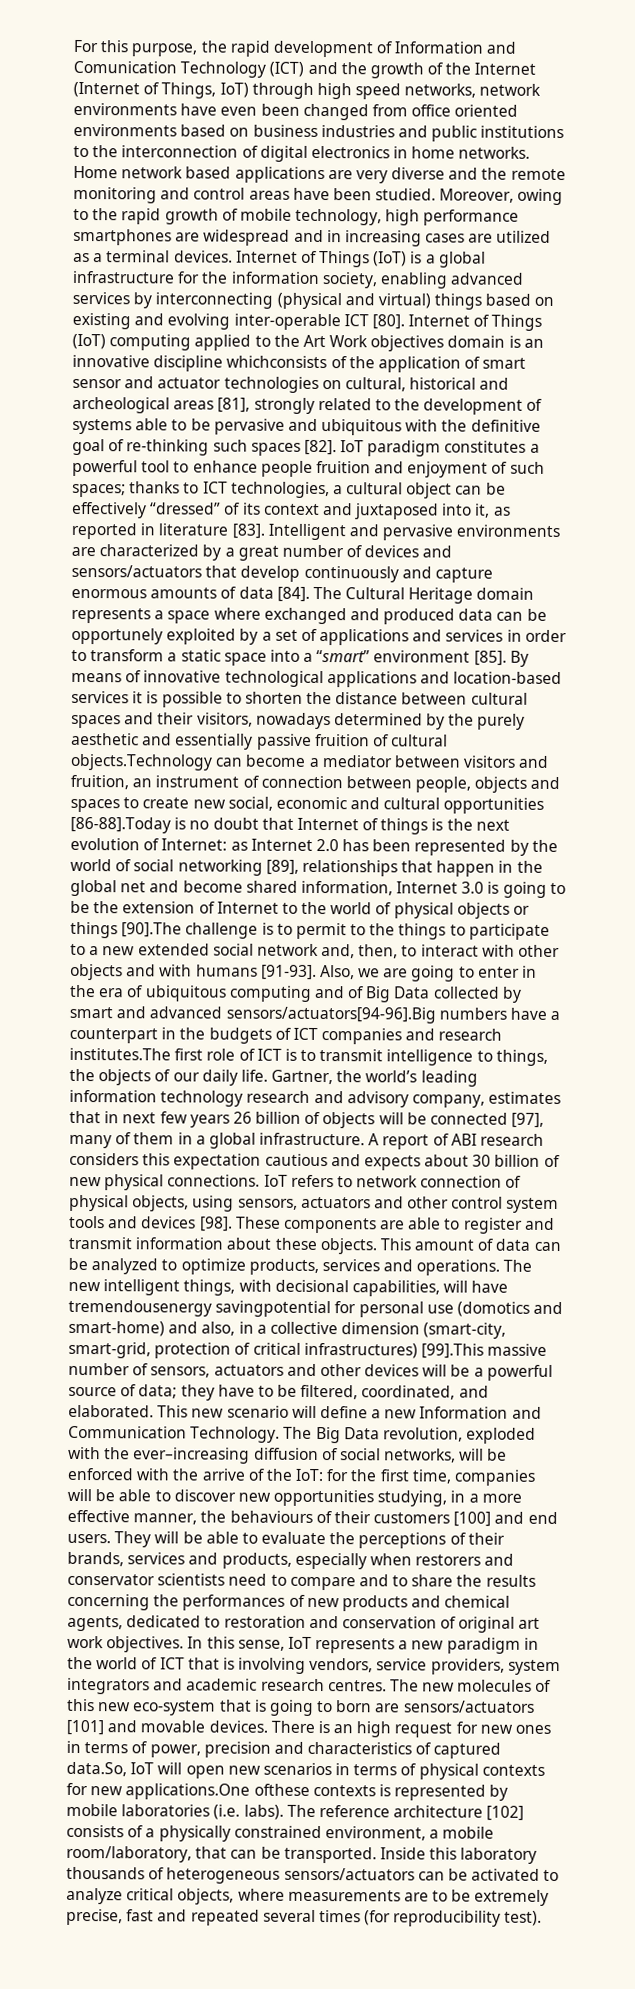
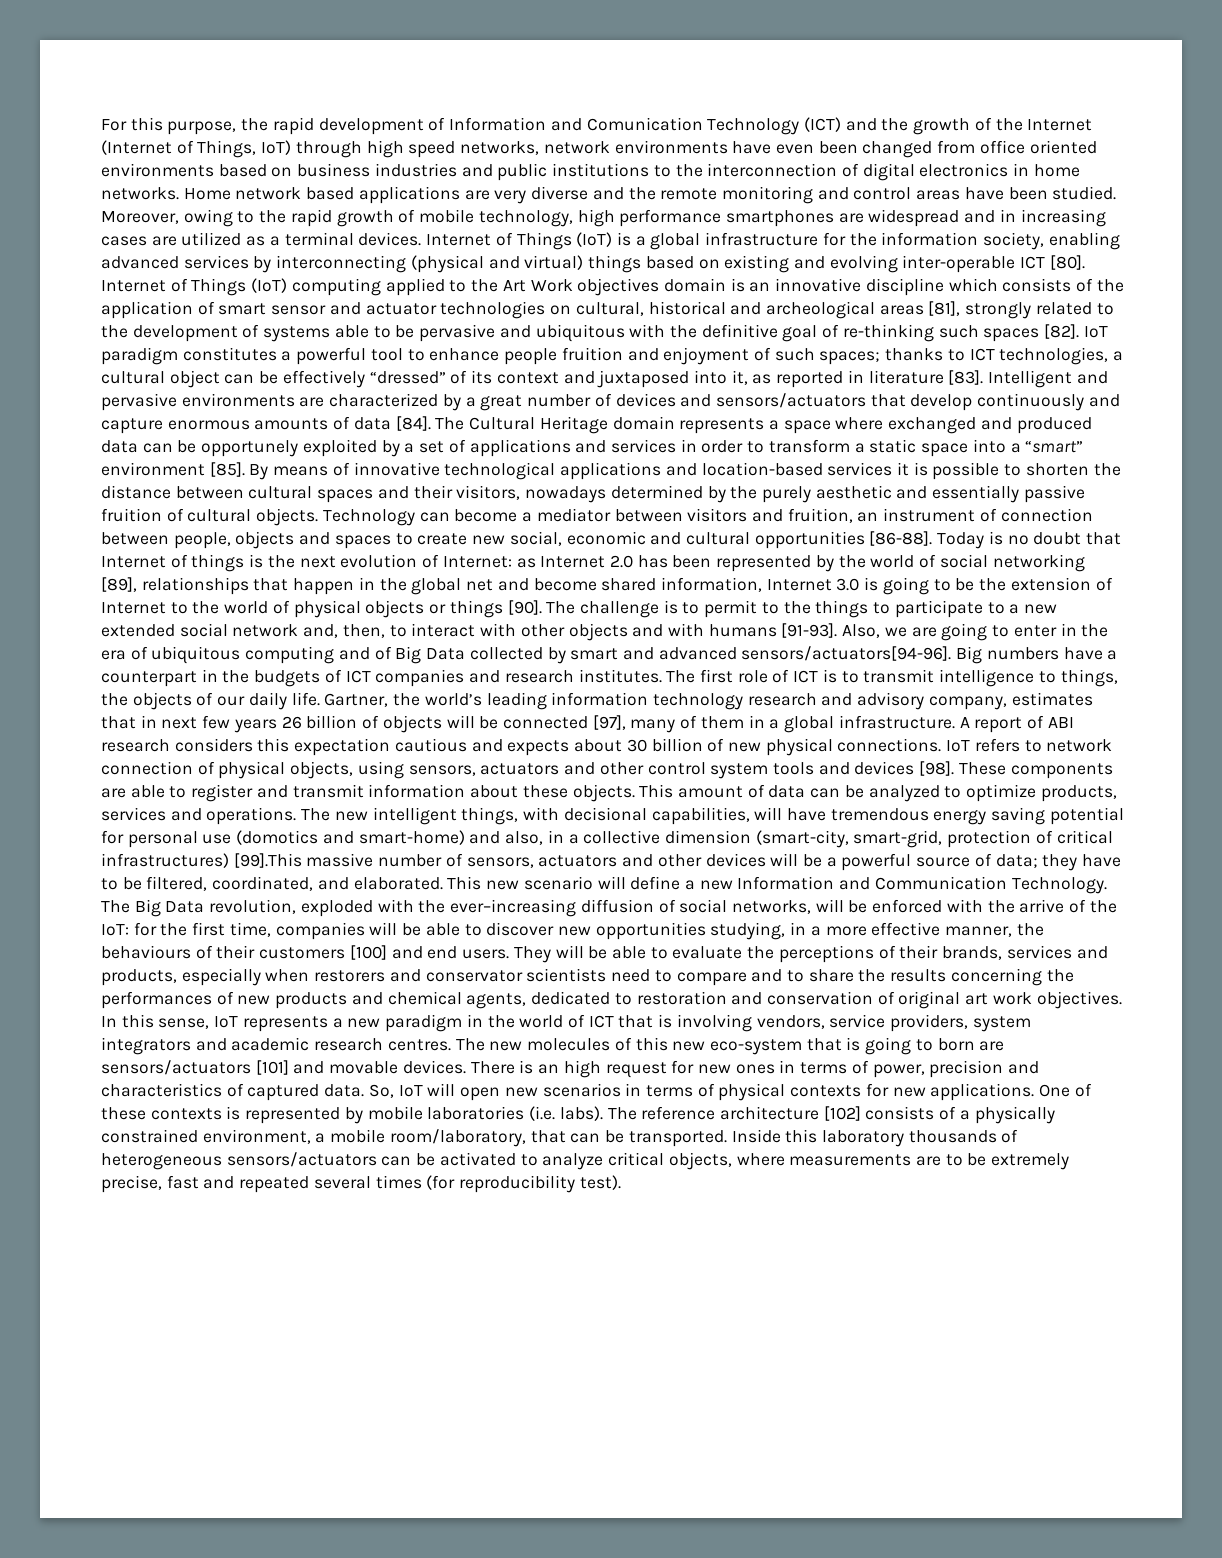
- Internet of Things (IoT) computing applied to the Art Work objectives domain is an innovative discipline whichconsists of the application of smart sensor and actuator technologies on cultural, historical and archeological areas [81], strongly related to the development of systems able to be pervasive and ubiquitous with the definitive goal of re-thinking such spaces [82].
+ Internet of Things (IoT) computing applied to the Art Work objectives domain is an innovative discipline which consists of the application of smart sensor and actuator technologies on cultural, historical and archeological areas [81], strongly related to the development of systems able to be pervasive and ubiquitous with the definitive goal of re-thinking such spaces [82].
- By means of innovative technological applications and location-based services it is possible to shorten the distance between cultural spaces and their visitors, nowadays determined by the purely aesthetic and essentially passive fruition of cultural objects.Technology can become a mediator between visitors and fruition, an instrument of connection between people, objects and spaces to create new social, economic and cultural opportunities [86-88].Today is no doubt that Internet of things is the next evolution of Internet:
+ By means of innovative technological applications and location-based services it is possible to shorten the distance between cultural spaces and their visitors, nowadays determined by the purely aesthetic and essentially passive fruition of cultural objects. Technology can become a mediator between visitors and fruition, an instrument of connection between people, objects and spaces to create new social, economic and cultural opportunities [86-88]. Today is no doubt that Internet of things is the next evolution of Internet:
- as Internet 2.0 has been represented by the world of social networking [89], relationships that happen in the global net and become shared information, Internet 3.0 is going to be the extension of Internet to the world of physical objects or things [90].The challenge is to permit to the things to participate to a new extended social network and, then, to interact with other objects and with humans [91-93].
+ as Internet 2.0 has been represented by the world of social networking [89], relationships that happen in the global net and become shared information, Internet 3.0 is going to be the extension of Internet to the world of physical objects or things [90]. The challenge is to permit to the things to participate to a new extended social network and, then, to interact with other objects and with humans [91-93].
- Also, we are going to enter in the era of ubiquitous computing and of Big Data collected by smart and advanced sensors/actuators[94-96].Big numbers have a counterpart in the budgets of ICT companies and research institutes.The first role of ICT is to transmit intelligence to things, the objects of our daily life.
+ Also, we are going to enter in the era of ubiquitous computing and of Big Data collected by smart and advanced sensors/actuators[94-96]. Big numbers have a counterpart in the budgets of ICT companies and research institutes. The first role of ICT is to transmit intelligence to things, the objects of our daily life.
- The new intelligent things, with decisional capabilities, will have tremendousenergy savingpotential for personal use (domotics and smart-home) and also, in a collective dimension (smart-city, smart-grid, protection of critical infrastructures) [99].This massive number of sensors, actuators and other devices will be a powerful source of data; they have to be filtered, coordinated, and elaborated.
+ The new intelligent things, with decisional capabilities, will have tremendous energy saving potential for personal use (domotics and smart-home) and also, in a collective dimension (smart-city, smart-grid, protection of critical infrastructures) [99].This massive number of sensors, actuators and other devices will be a powerful source of data; they have to be filtered, coordinated, and elaborated.
- There is an high request for new ones in terms of power, precision and characteristics of captured data.So, IoT will open new scenarios in terms of physical contexts for new applications.One ofthese contexts is represented by mobile laboratories (i.e. labs).
+ There is an high request for new ones in terms of power, precision and characteristics of captured data. So, IoT will open new scenarios in terms of physical contexts for new applications. One of these contexts is represented by mobile laboratories (i.e. labs).

